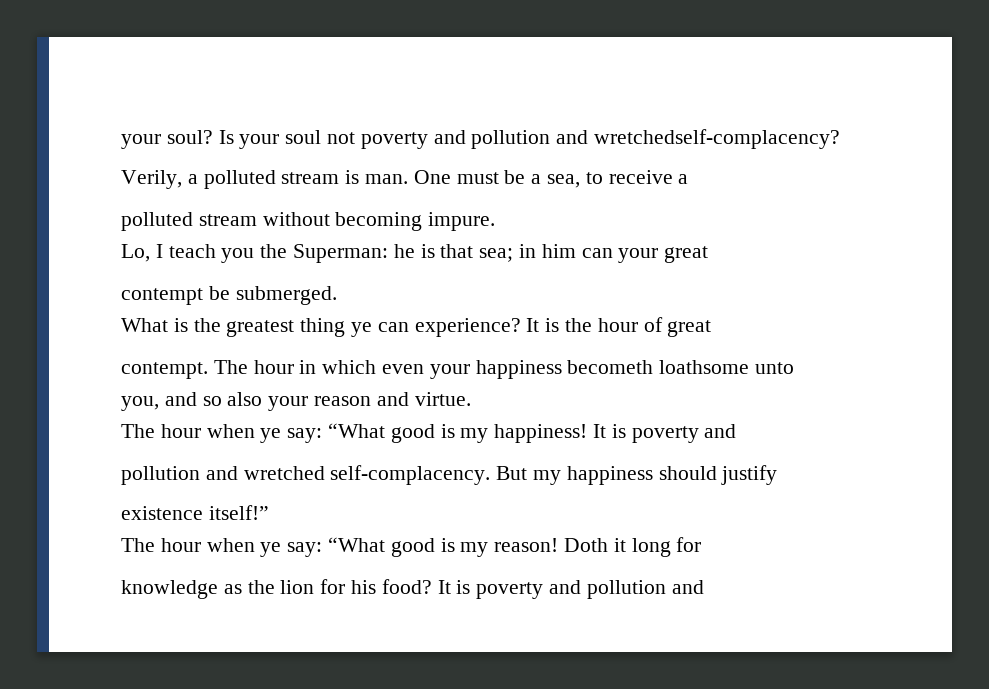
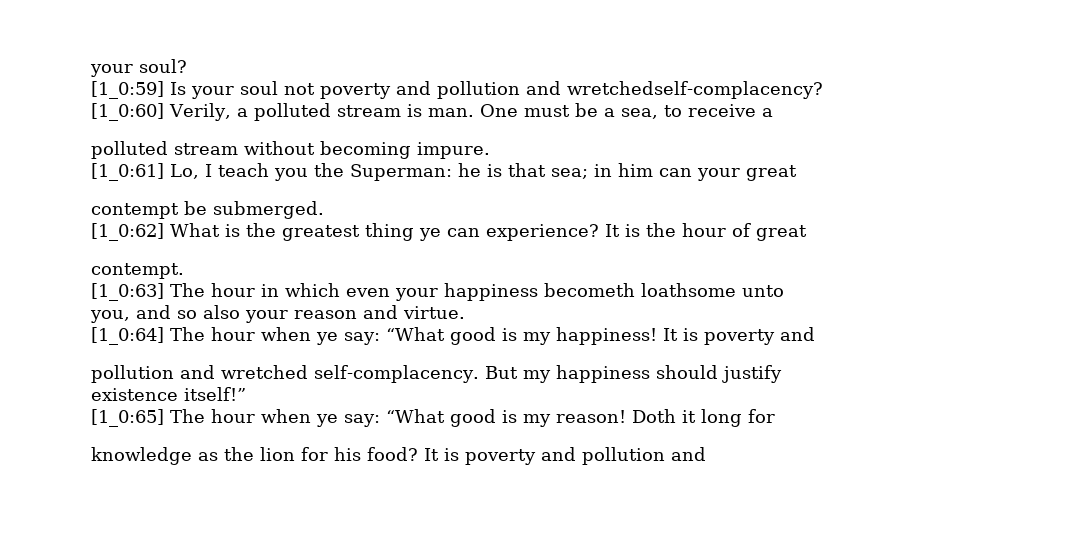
- your soul? Is your soul not poverty and pollution and wretchedself-complacency?
+ your soul?
+ [1_0:59] Is your soul not poverty and pollution and wretchedself-complacency?
- Verily, a polluted stream is man.
+ [1_0:60] Verily, a polluted stream is man.
- Lo, I teach you the Superman: he is that sea; in him can your great
+ [1_0:61] Lo, I teach you the Superman: he is that sea; in him can your great
- What is the greatest thing ye can experience?
+ [1_0:62] What is the greatest thing ye can experience?
- contempt. The hour in which even your happiness becometh loathsome unto
+ contempt.
+ [1_0:63] The hour in which even your happiness becometh loathsome unto
- The hour when ye say: “What good is my happiness!
+ [1_0:64] The hour when ye say: “What good is my happiness!
- The hour when ye say: “What good is my reason!
+ [1_0:65] The hour when ye say: “What good is my reason!

